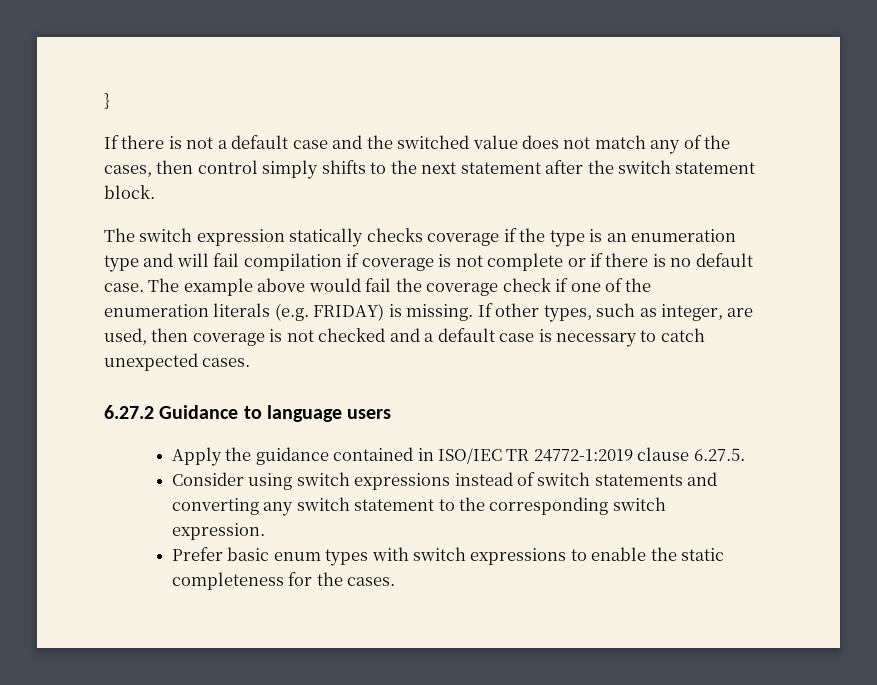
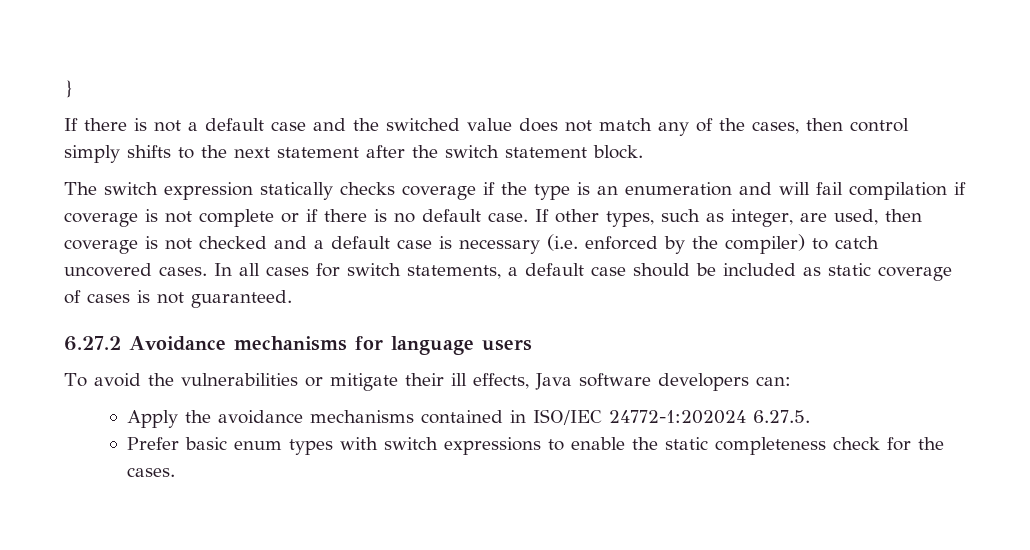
- The switch expression statically checks coverage if the type is an enumeration type and will fail compilation if coverage is not complete or if there is no default case.
+ The switch expression statically checks coverage if the type is an enumeration and will fail compilation if coverage is not complete or if there is no default case.
- The example above would fail the coverage check if one of the enumeration literals (e.g. FRIDAY) is missing.
- If other types, such as integer, are used, then coverage is not checked and a default case is necessary to catch unexpected cases.
- 6.27.2 Guidance to language users
+ If other types, such as integer, are used, then coverage is not checked and a default case is necessary (i.e. enforced by the compiler) to catch uncovered cases. In all cases for switch statements, a default case should be included as static coverage of cases is not guaranteed.
+ 6.27.2 Avoidance mechanisms for language users
+ To avoid the vulnerabilities or mitigate their ill effects, Java software developers can:
- Apply the guidance contained in ISO/IEC TR 24772-1:2019 clause 6.27.5.
- Consider using switch expressions instead of switch statements and converting any switch statement to the corresponding switch expression.
+ Apply the avoidance mechanisms contained in ISO/IEC 24772-1:202024 6.27.5.
- Prefer basic enum types with switch expressions to enable the static completeness for the cases.
+ Prefer basic enum types with switch expressions to enable the static completeness check for the cases.

